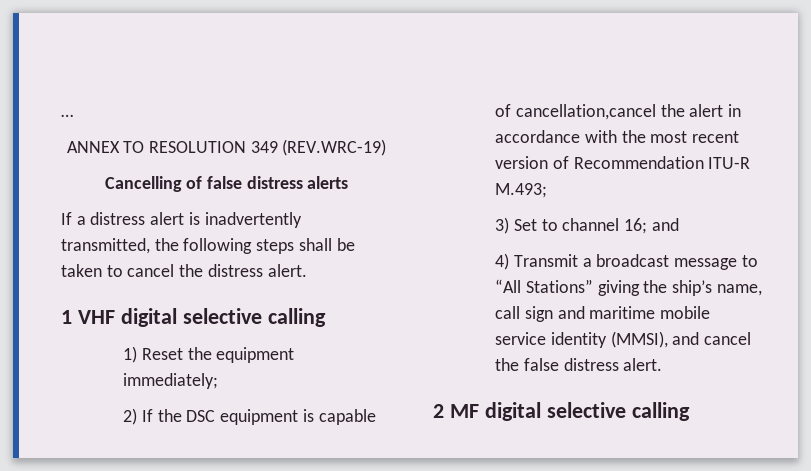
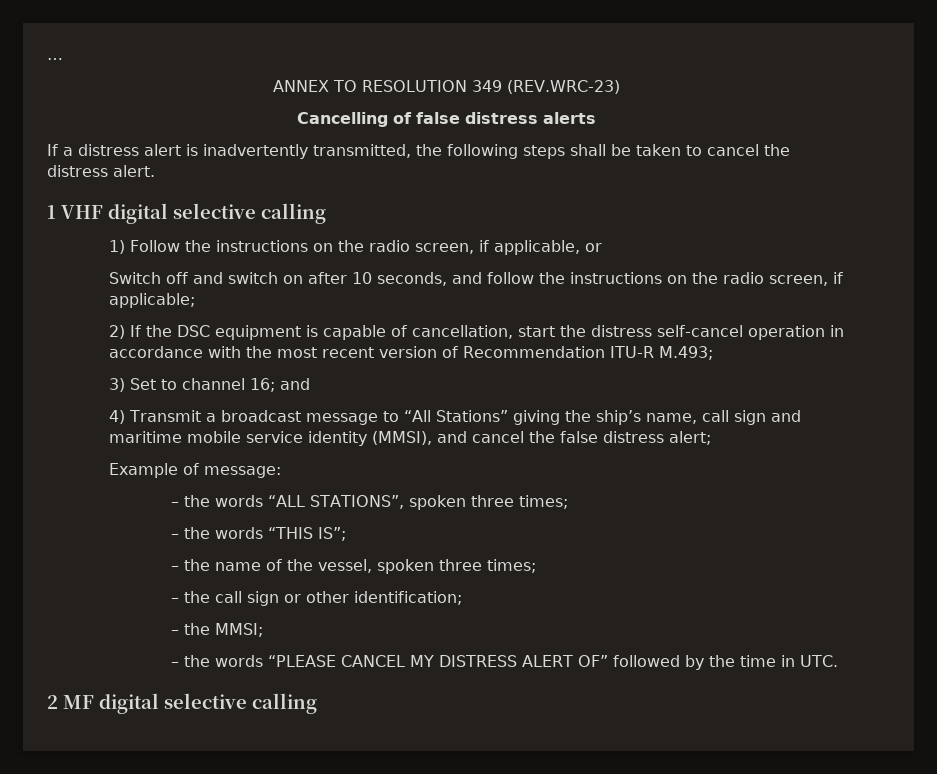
- ANNEX TO RESOLUTION 349 (REV.WRC-19)
+ ANNEX TO RESOLUTION 349 (REV.WRC-23)
- 1) Reset the equipment immediately;
+ 1) Follow the instructions on the radio screen, if applicable, or
+ Switch off and switch on after 10 seconds, and follow the instructions on the radio screen, if applicable;
- 2) If the DSC equipment is capable of cancellation,cancel the alert in accordance with the most recent version of Recommendation ITU-R M.493;
+ 2) If the DSC equipment is capable of cancellation, start the distress self-cancel operation in accordance with the most recent version of Recommendation ITU-R M.493;
- 4) Transmit a broadcast message to “All Stations” giving the ship’s name, call sign and maritime mobile service identity (MMSI), and cancel the false distress alert.
+ 4) Transmit a broadcast message to “All Stations” giving the ship’s name, call sign and maritime mobile service identity (MMSI), and cancel the false distress alert;
+ Example of message:
+ – the words “ALL STATIONS”, spoken three times;
+ – the words “THIS IS”;
+ – the name of the vessel, spoken three times;
+ – the call sign or other identification;
+ – the MMSI;
+ – the words “PLEASE CANCEL MY DISTRESS ALERT OF” followed by the time in UTC.

